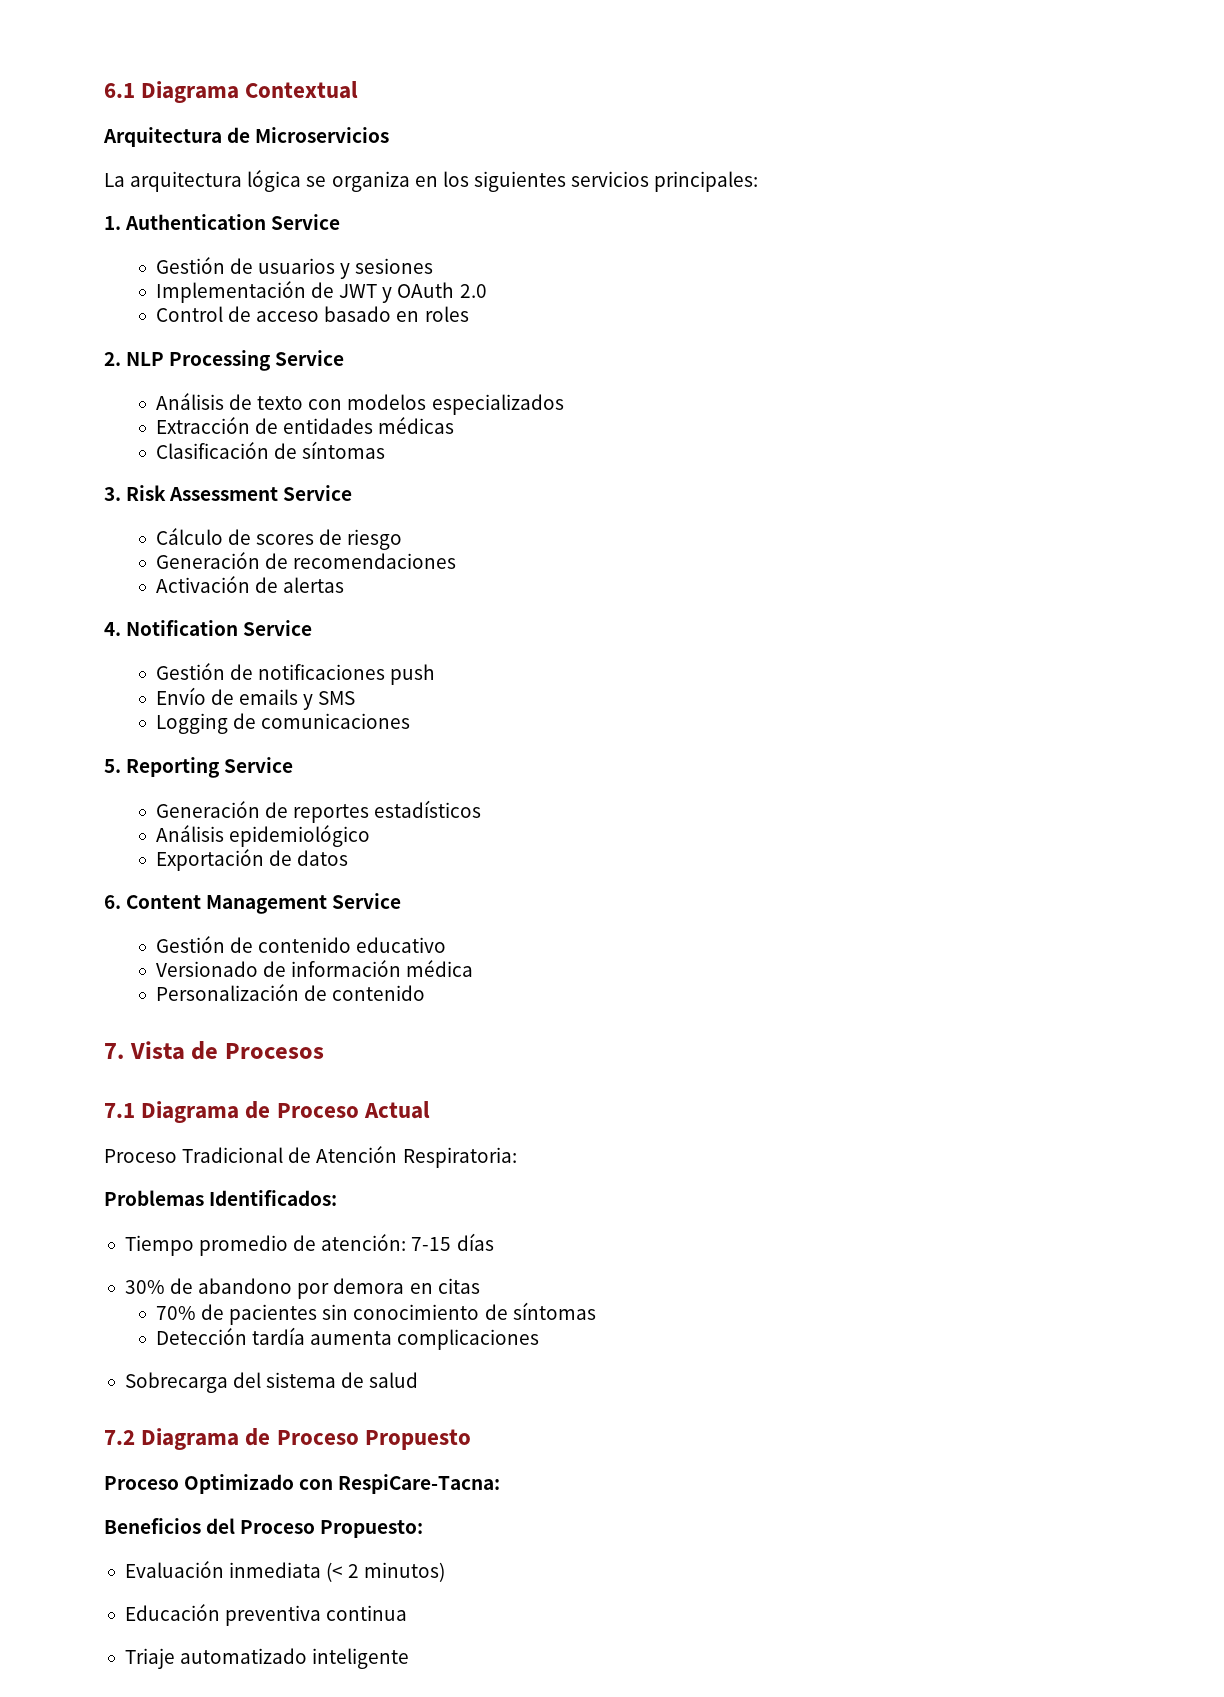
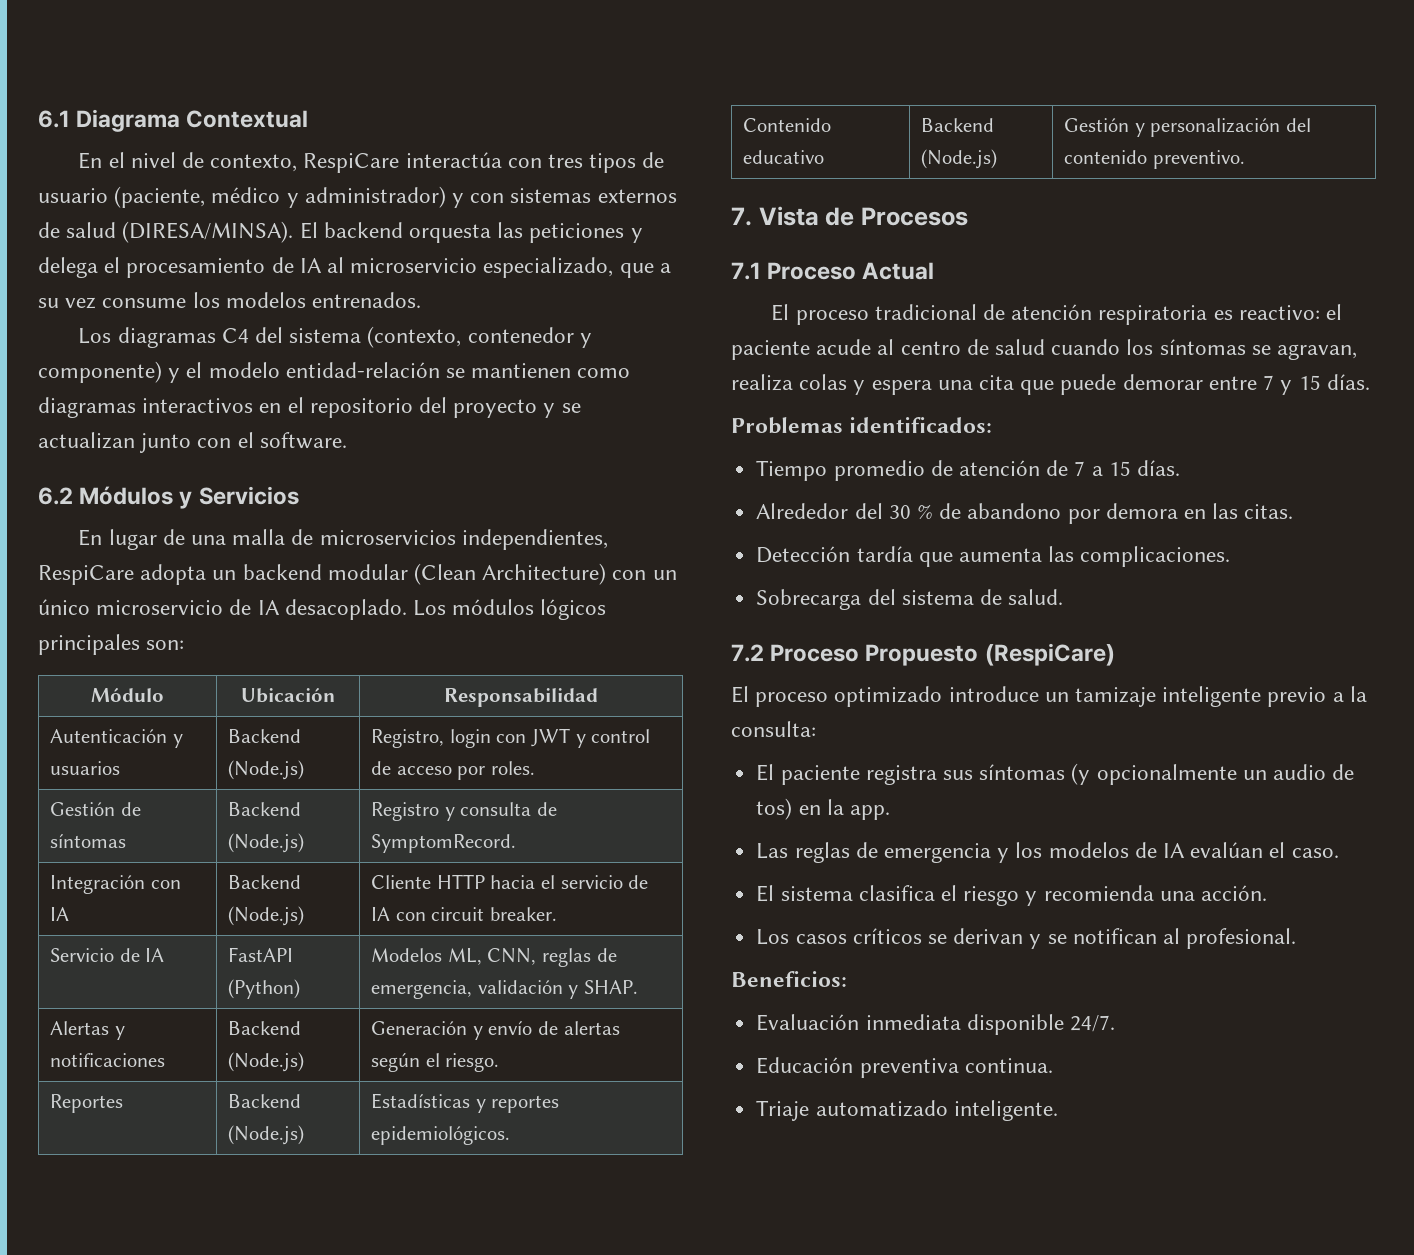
- Arquitectura de Microservicios
- La arquitectura lógica se organiza en los siguientes servicios principales:
- 1. Authentication Service
- Gestión de usuarios y sesiones
- Implementación de JWT y OAuth 2.0
- Control de acceso basado en roles
- 2. NLP Processing Service
- Análisis de texto con modelos especializados
- Extracción de entidades médicas
- Clasificación de síntomas
- 3. Risk Assessment Service
- Cálculo de scores de riesgo
- Generación de recomendaciones
- Activación de alertas
- 4. Notification Service
- Gestión de notificaciones push
- Envío de emails y SMS
- Logging de comunicaciones
- 5. Reporting Service
- Generación de reportes estadísticos
- Análisis epidemiológico
- Exportación de datos
- 6. Content Management Service
- Gestión de contenido educativo
- Versionado de información médica
- Personalización de contenido
+ En el nivel de contexto, RespiCare interactúa con tres tipos de usuario (paciente, médico y administrador) y con sistemas externos de salud (DIRESA/MINSA). El backend orquesta las peticiones y delega el procesamiento de IA al microservicio especializado, que a su vez consume los modelos entrenados.
+ Los diagramas C4 del sistema (contexto, contenedor y componente) y el modelo entidad-relación se mantienen como diagramas interactivos en el repositorio del proyecto y se actualizan junto con el software.
+ 6.2 Módulos y Servicios
+ En lugar de una malla de microservicios independientes, RespiCare adopta un backend modular (Clean Architecture) con un único microservicio de IA desacoplado. Los módulos lógicos principales son:
+ Módulo | Ubicación | Responsabilidad
+ Autenticación y usuarios | Backend (Node.js) | Registro, login con JWT y control de acceso por roles.
+ Gestión de síntomas | Backend (Node.js) | Registro y consulta de SymptomRecord.
+ Integración con IA | Backend (Node.js) | Cliente HTTP hacia el servicio de IA con circuit breaker.
+ Servicio de IA | FastAPI (Python) | Modelos ML, CNN, reglas de emergencia, validación y SHAP.
+ Alertas y notificaciones | Backend (Node.js) | Generación y envío de alertas según el riesgo.
+ Reportes | Backend (Node.js) | Estadísticas y reportes epidemiológicos.
+ Contenido educativo | Backend (Node.js) | Gestión y personalización del contenido preventivo.
- 7.1 Diagrama de Proceso Actual
+ 7.1 Proceso Actual
- Proceso Tradicional de Atención Respiratoria:
+ El proceso tradicional de atención respiratoria es reactivo: el paciente acude al centro de salud cuando los síntomas se agravan, realiza colas y espera una cita que puede demorar entre 7 y 15 días.
- Problemas Identificados:
+ Problemas identificados:
- Tiempo promedio de atención: 7-15 días
- 30% de abandono por demora en citas
- 70% de pacientes sin conocimiento de síntomas
- Detección tardía aumenta complicaciones
+ Tiempo promedio de atención de 7 a 15 días.
+ Alrededor del 30 % de abandono por demora en las citas.
+ Detección tardía que aumenta las complicaciones.
- Sobrecarga del sistema de salud
+ Sobrecarga del sistema de salud.
- 7.2 Diagrama de Proceso Propuesto
- Proceso Optimizado con RespiCare-Tacna:
- Beneficios del Proceso Propuesto:
+ 7.2 Proceso Propuesto (RespiCare)
+ El proceso optimizado introduce un tamizaje inteligente previo a la consulta:
+ El paciente registra sus síntomas (y opcionalmente un audio de tos) en la app.
+ Las reglas de emergencia y los modelos de IA evalúan el caso.
+ El sistema clasifica el riesgo y recomienda una acción.
+ Los casos críticos se derivan y se notifican al profesional.
+ Beneficios:
- Evaluación inmediata (< 2 minutos)
+ Evaluación inmediata disponible 24/7.
- Educación preventiva continua
+ Educación preventiva continua.
- Triaje automatizado inteligente
+ Triaje automatizado inteligente.

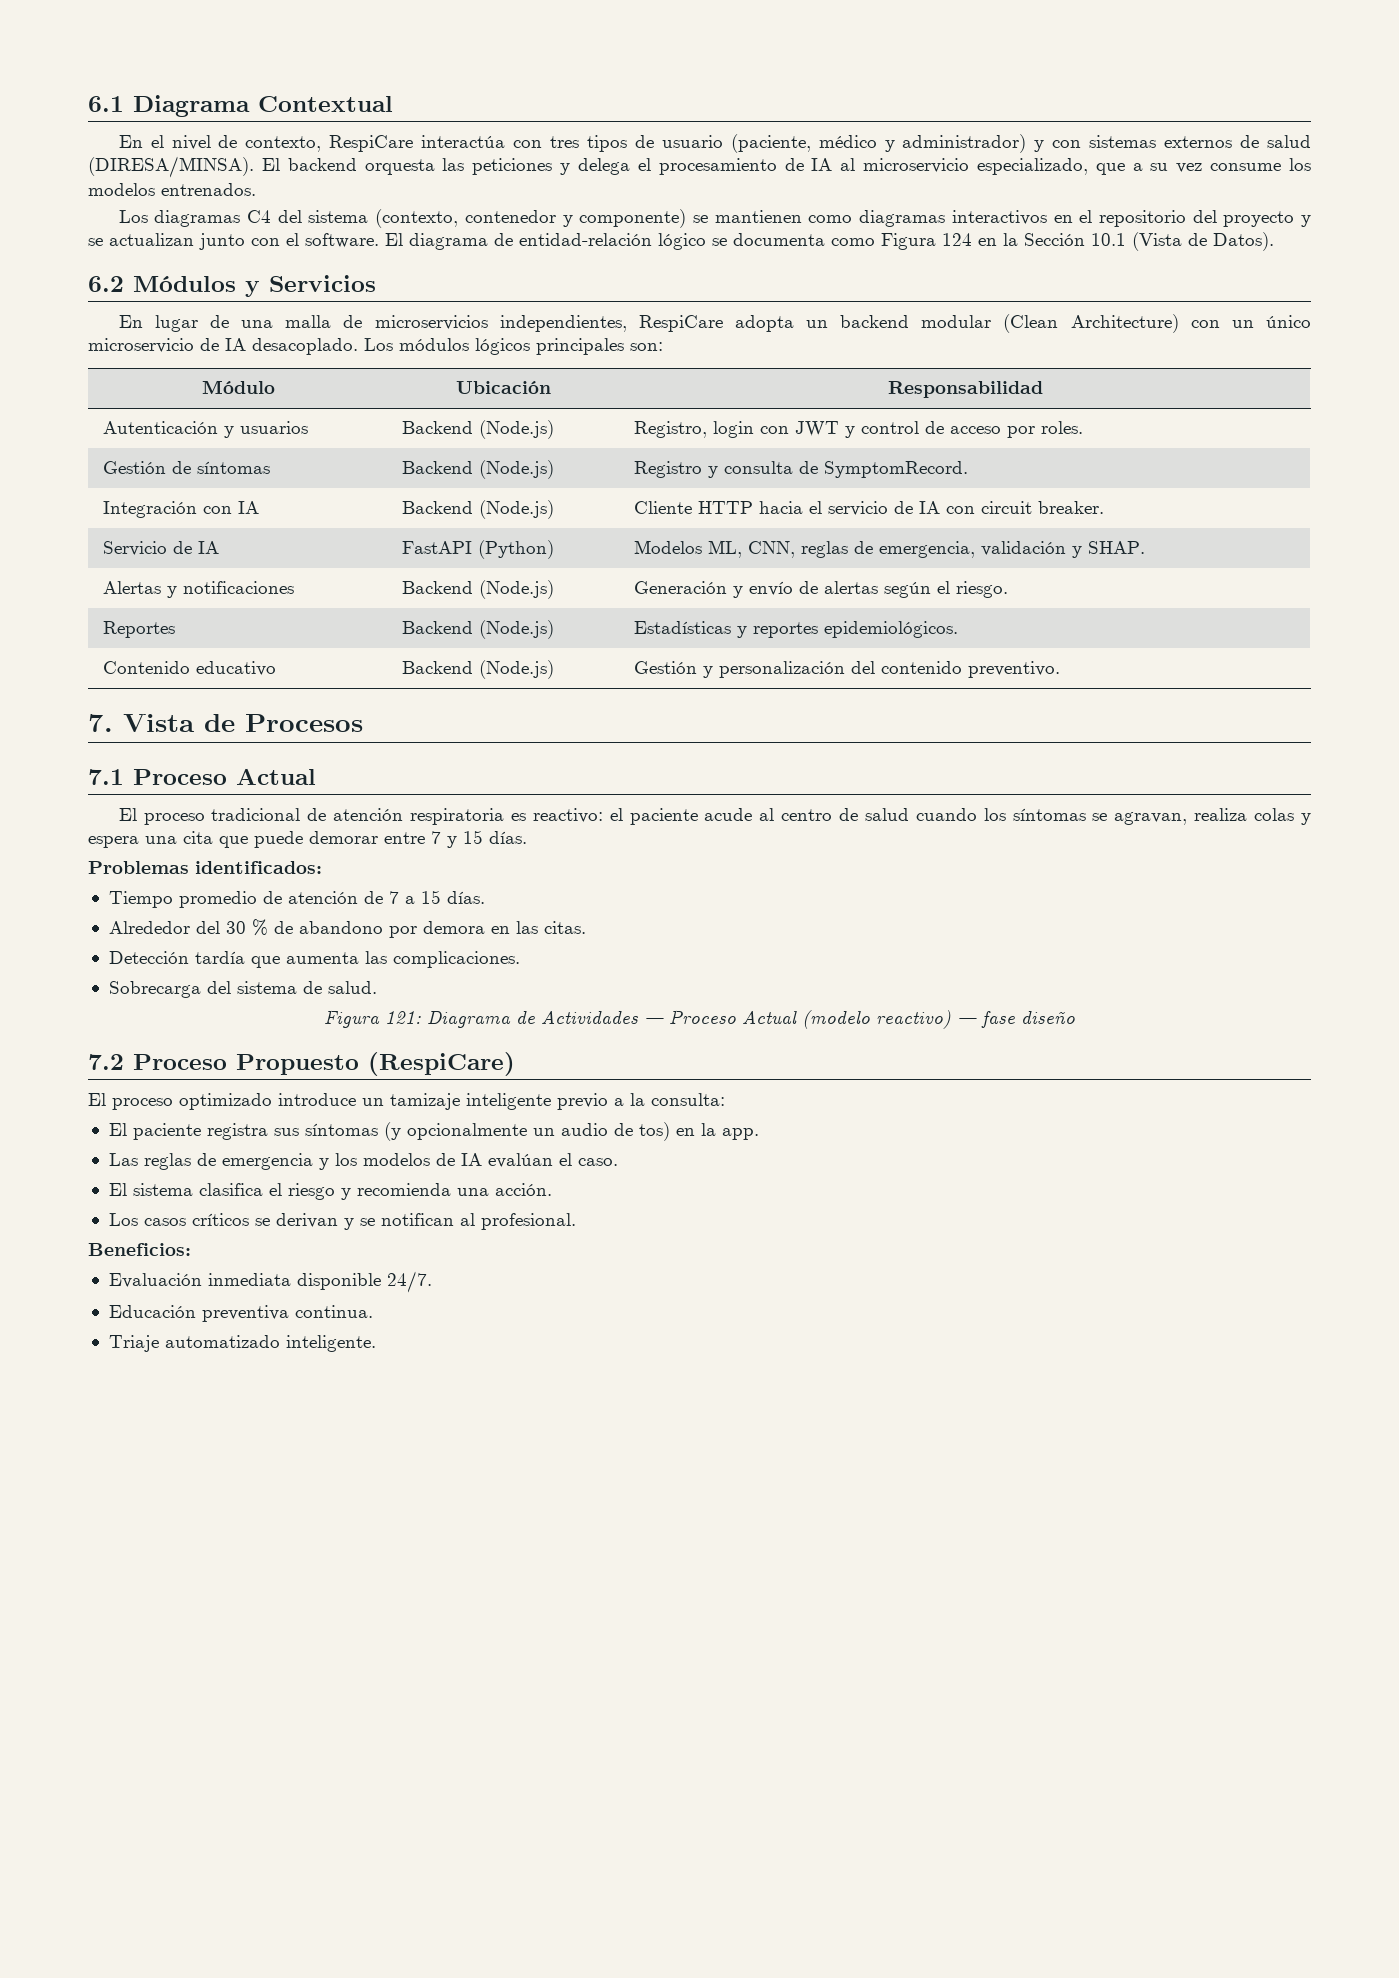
- Los diagramas C4 del sistema (contexto, contenedor y componente) y el modelo entidad-relación se mantienen como diagramas interactivos en el repositorio del proyecto y se actualizan junto con el software.
+ Los diagramas C4 del sistema (contexto, contenedor y componente) se mantienen como diagramas interactivos en el repositorio del proyecto y se actualizan junto con el software. El diagrama de entidad-relación lógico se documenta como Figura 124 en la Sección 10.1 (Vista de Datos).
+ Figura 121: Diagrama de Actividades — Proceso Actual (modelo reactivo) — fase diseño

